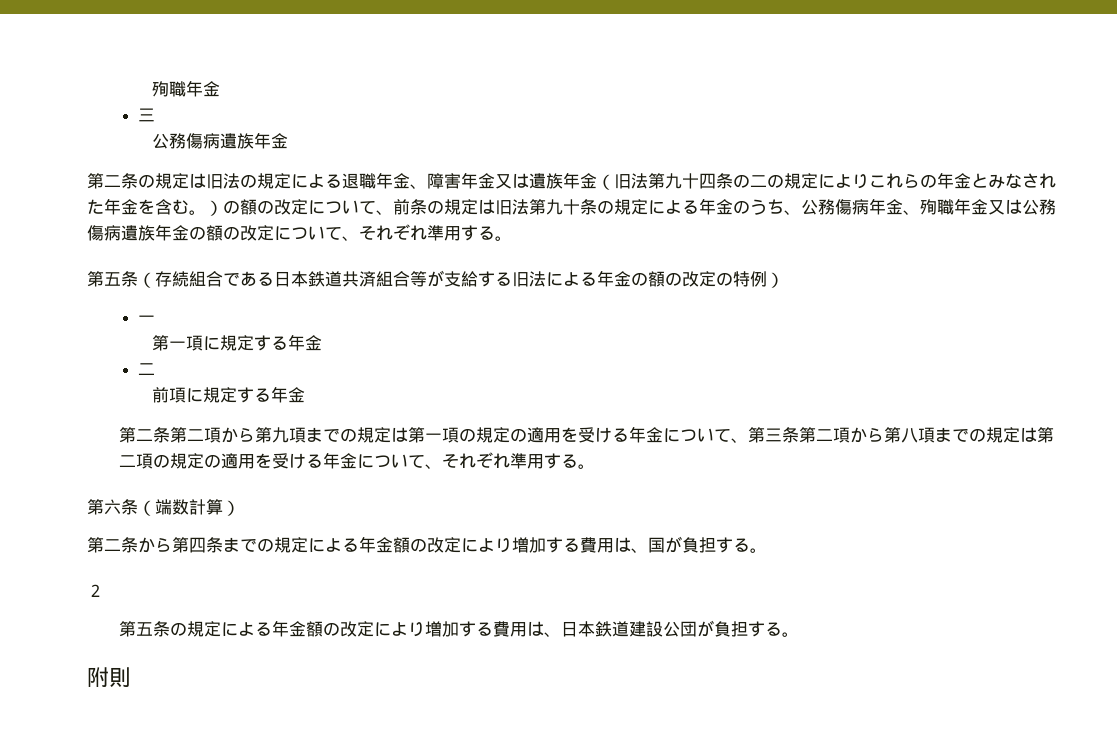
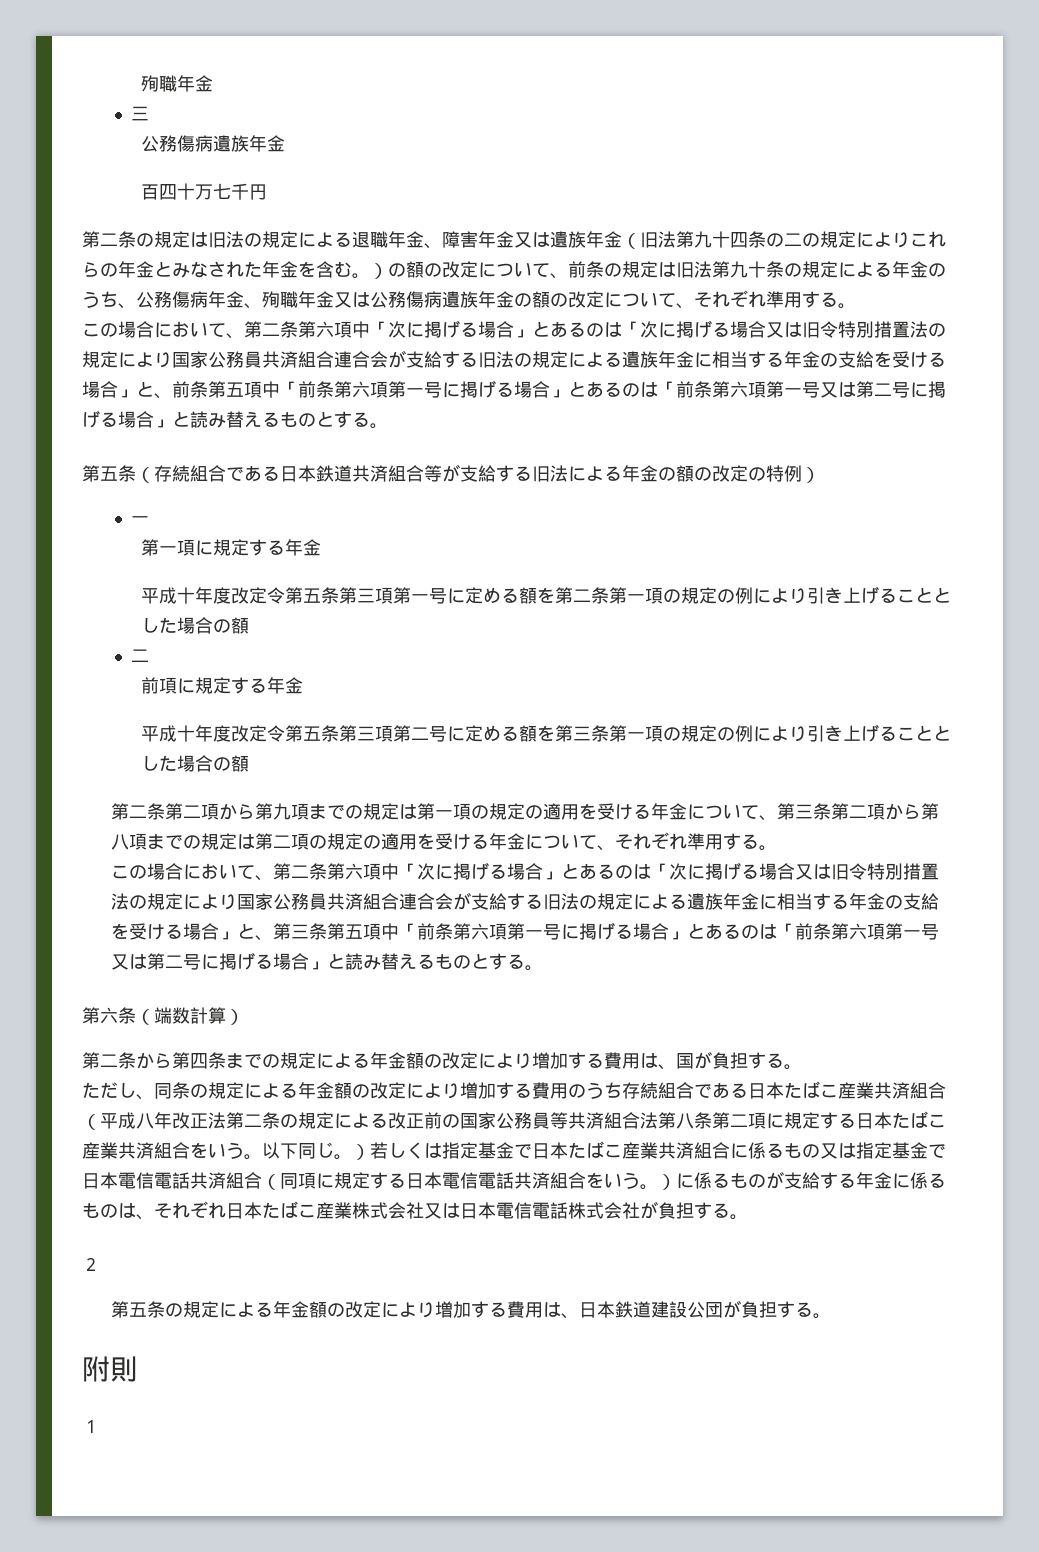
+ 百四十万七千円
+ この場合において、第二条第六項中「次に掲げる場合」とあるのは「次に掲げる場合又は旧令特別措置法の規定により国家公務員共済組合連合会が支給する旧法の規定による遺族年金に相当する年金の支給を受ける場合」と、前条第五項中「前条第六項第一号に掲げる場合」とあるのは「前条第六項第一号又は第二号に掲げる場合」と読み替えるものとする。
+ 平成十年度改定令第五条第三項第一号に定める額を第二条第一項の規定の例により引き上げることとした場合の額
+ 平成十年度改定令第五条第三項第二号に定める額を第三条第一項の規定の例により引き上げることとした場合の額
+ この場合において、第二条第六項中「次に掲げる場合」とあるのは「次に掲げる場合又は旧令特別措置法の規定により国家公務員共済組合連合会が支給する旧法の規定による遺族年金に相当する年金の支給を受ける場合」と、第三条第五項中「前条第六項第一号に掲げる場合」とあるのは「前条第六項第一号又は第二号に掲げる場合」と読み替えるものとする。
+ ただし、同条の規定による年金額の改定により増加する費用のうち存続組合である日本たばこ産業共済組合（平成八年改正法第二条の規定による改正前の国家公務員等共済組合法第八条第二項に規定する日本たばこ産業共済組合をいう。以下同じ。）若しくは指定基金で日本たばこ産業共済組合に係るもの又は指定基金で日本電信電話共済組合（同項に規定する日本電信電話共済組合をいう。）に係るものが支給する年金に係るものは、それぞれ日本たばこ産業株式会社又は日本電信電話株式会社が負担する。
+ １

